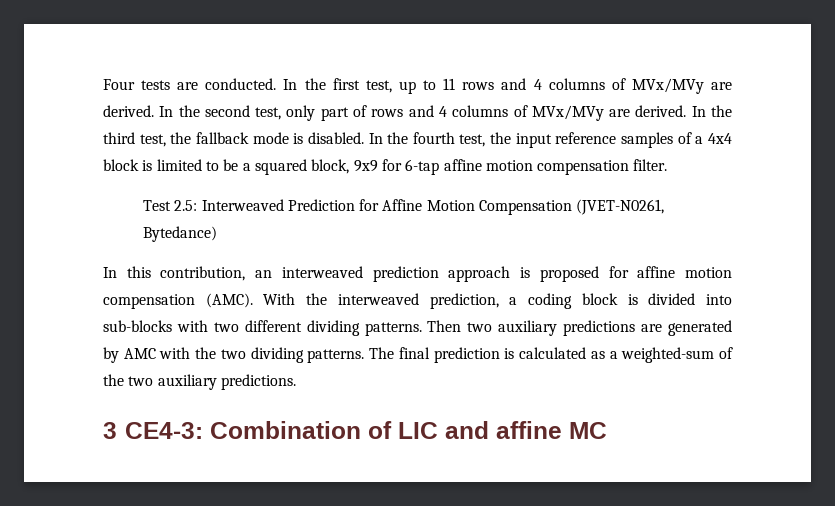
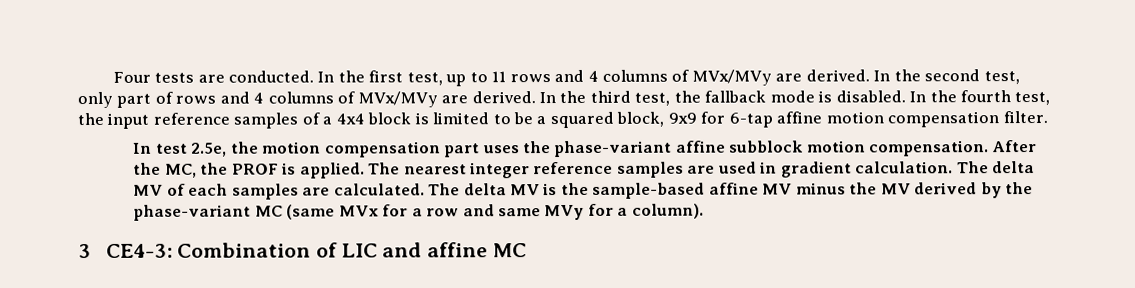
- Test 2.5: Interweaved Prediction for Affine Motion Compensation (JVET-N0261, Bytedance)
- In this contribution, an interweaved prediction approach is proposed for affine motion compensation (AMC). With the interweaved prediction, a coding block is divided into sub-blocks with two different dividing patterns. Then two auxiliary predictions are generated by AMC with the two dividing patterns. The final prediction is calculated as a weighted-sum of the two auxiliary predictions.
+ In test 2.5e, the motion compensation part uses the phase-variant affine subblock motion compensation. After the MC, the PROF is applied. The nearest integer reference samples are used in gradient calculation. The delta MV of each samples are calculated. The delta MV is the sample-based affine MV minus the MV derived by the phase-variant MC (same MVx for a row and same MVy for a column).

